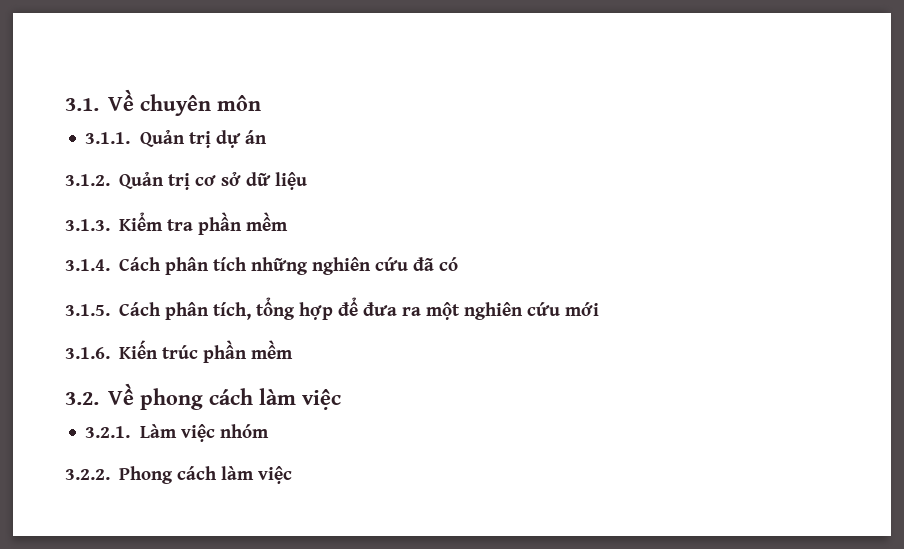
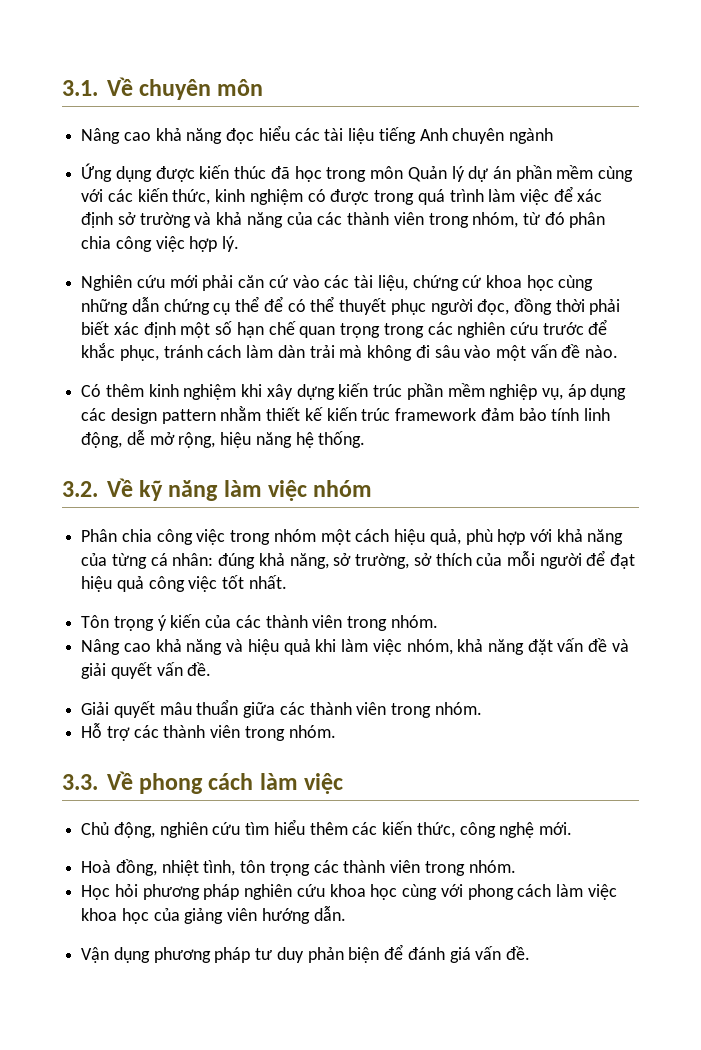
- 3.1.1. Quản trị dự án
- 3.1.2. Quản trị cơ sở dữ liệu
- 3.1.3. Kiểm tra phần mềm
- 3.1.4. Cách phân tích những nghiên cứu đã có
- 3.1.5. Cách phân tích, tổng hợp để đưa ra một nghiên cứu mới
- 3.1.6. Kiến trúc phần mềm
- 3.2. Về phong cách làm việc
+ Nâng cao khả năng đọc hiểu các tài liệu tiếng Anh chuyên ngành
+ Ứng dụng được kiến thúc đã học trong môn Quản lý dự án phần mềm cùng với các kiến thức, kinh nghiệm có được trong quá trình làm việc để xác định sở trường và khả năng của các thành viên trong nhóm, từ đó phân chia công việc hợp lý.
+ Nghiên cứu mới phải căn cứ vào các tài liệu, chứng cứ khoa học cùng những dẫn chứng cụ thể để có thể thuyết phục người đọc, đồng thời phải biết xác định một số hạn chế quan trọng trong các nghiên cứu trước để khắc phục, tránh cách làm dàn trải mà không đi sâu vào một vấn đề nào.
+ Có thêm kinh nghiệm khi xây dựng kiến trúc phần mềm nghiệp vụ, áp dụng các design pattern nhằm thiết kế kiến trúc framework đảm bảo tính linh động, dễ mở rộng, hiệu năng hệ thống.
+ 3.2. Về kỹ năng làm việc nhóm
+ Phân chia công việc trong nhóm một cách hiệu quả, phù hợp với khả năng của từng cá nhân: đúng khả năng, sở trường, sở thích của mỗi người để đạt hiệu quả công việc tốt nhất.
+ Tôn trọng ý kiến của các thành viên trong nhóm.
+ Nâng cao khả năng và hiệu quả khi làm việc nhóm, khả năng đặt vấn đề và giải quyết vấn đề.
+ Giải quyết mâu thuẩn giữa các thành viên trong nhóm.
+ Hỗ trợ các thành viên trong nhóm.
+ 3.3. Về phong cách làm việc
- 3.2.1. Làm việc nhóm
- 3.2.2. Phong cách làm việc
+ Chủ động, nghiên cứu tìm hiểu thêm các kiến thức, công nghệ mới.
+ Hoà đồng, nhiệt tình, tôn trọng các thành viên trong nhóm.
+ Học hỏi phương pháp nghiên cứu khoa học cùng với phong cách làm việc khoa học của giảng viên hướng dẫn.
+ Vận dụng phương pháp tư duy phản biện để đánh giá vấn đề.

